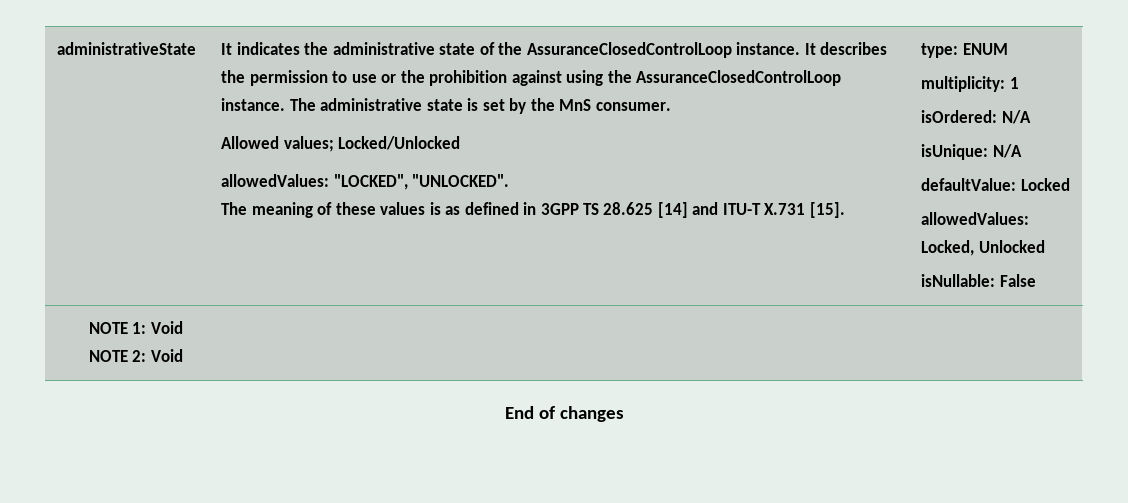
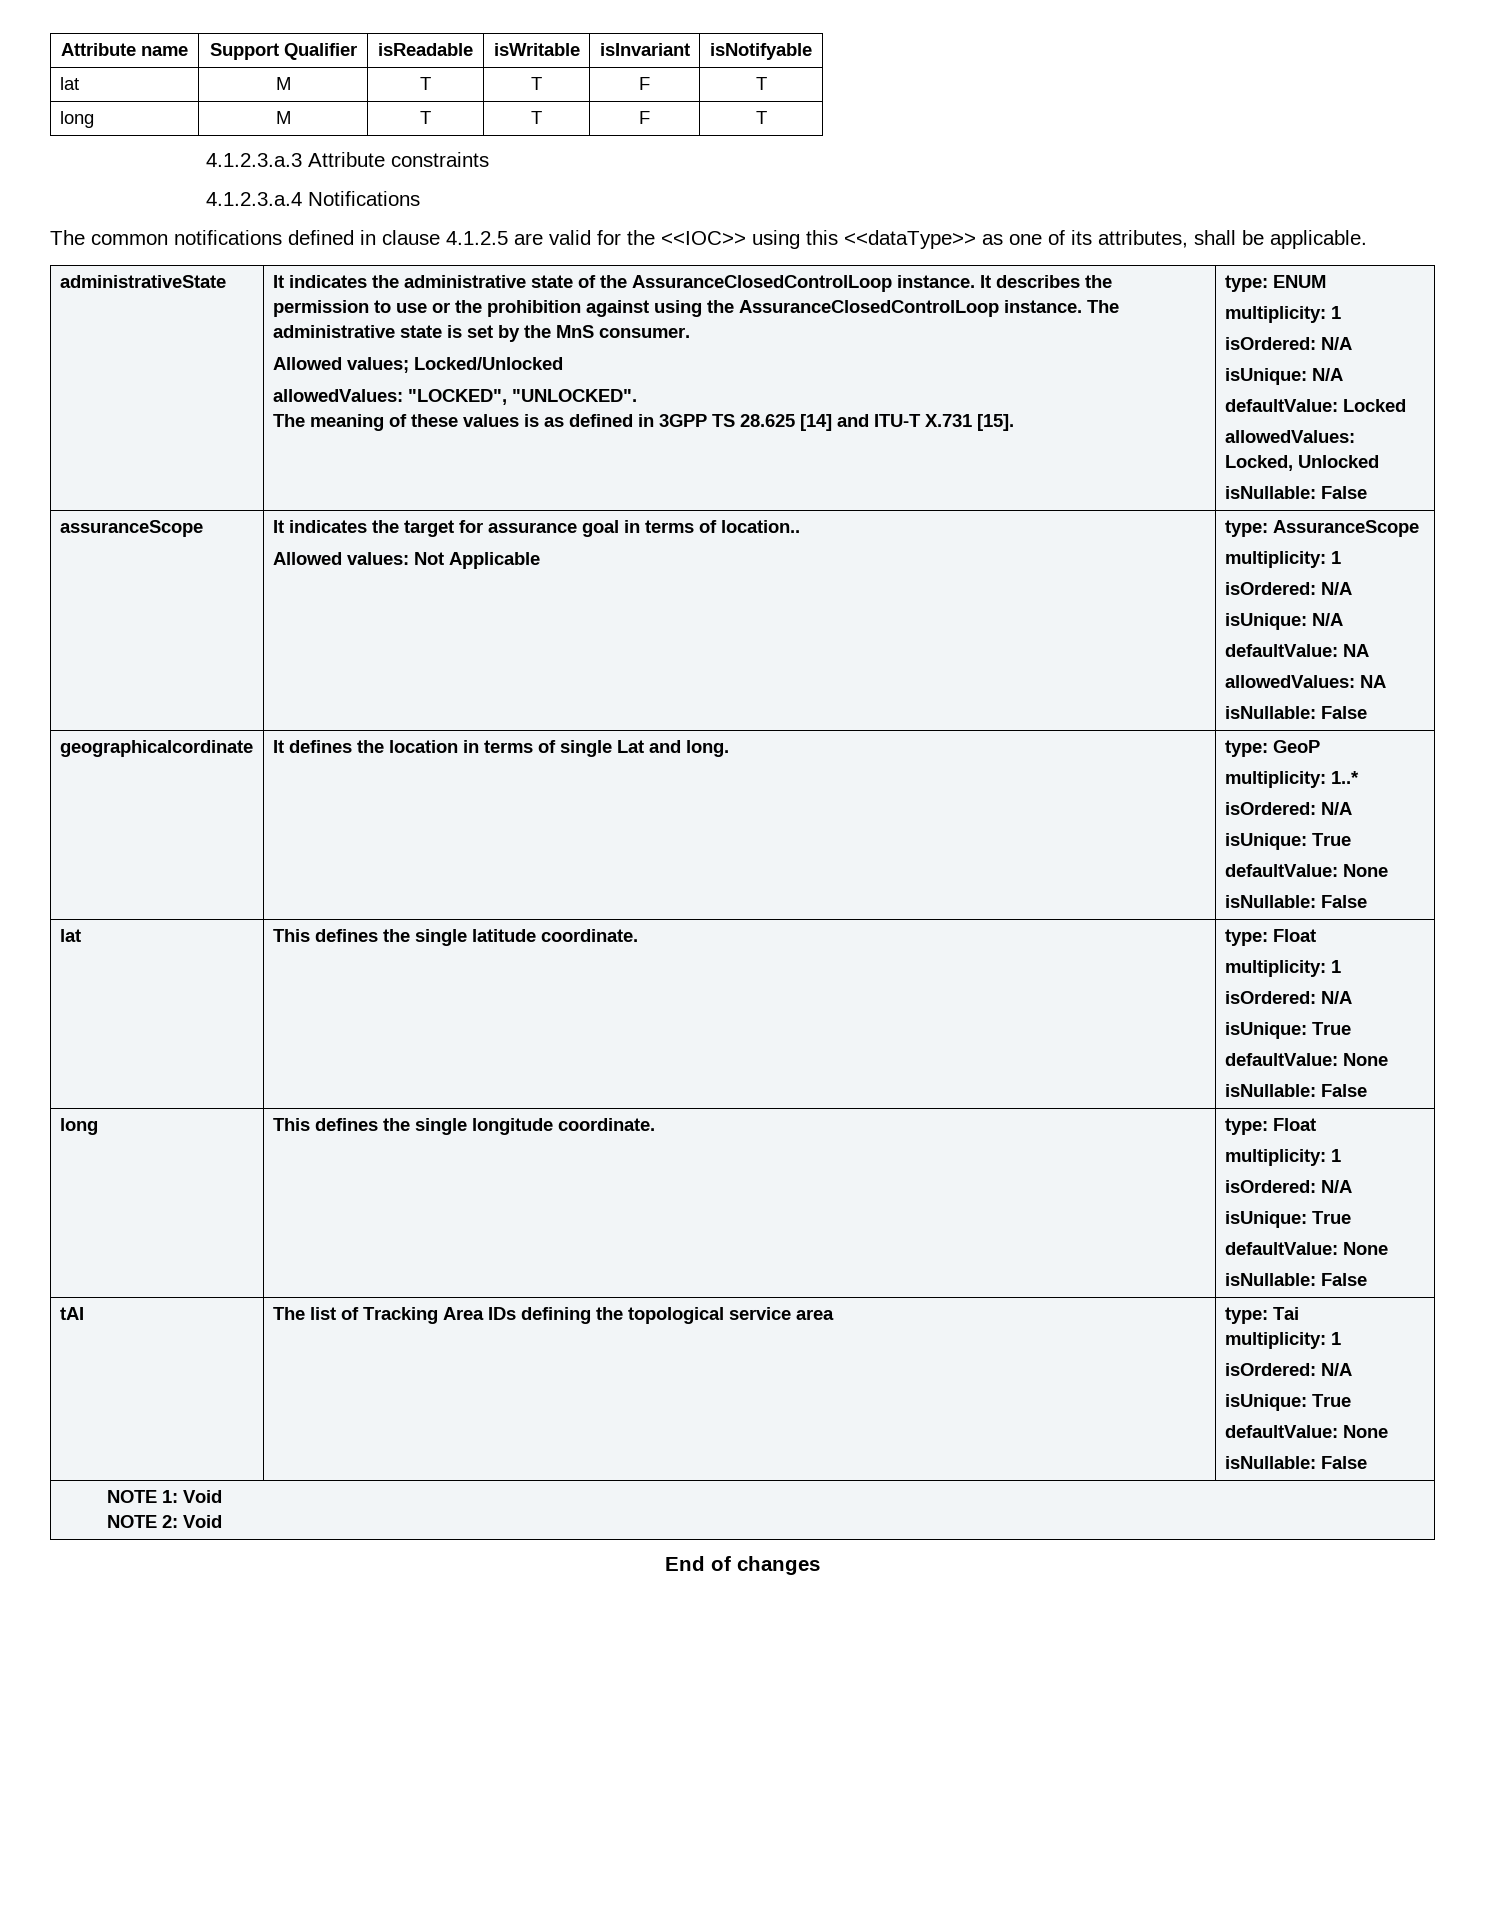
+ Attribute name | Support Qualifier | isReadable | isWritable | isInvariant | isNotifyable
+ lat | M | T | T | F | T
+ long | M | T | T | F | T
+ 4.1.2.3.a.3 Attribute constraints
+ 4.1.2.3.a.4 Notifications
+ The common notifications defined in clause 4.1.2.5 are valid for the <<IOC>> using this <<dataType>> as one of its attributes, shall be applicable.
+ assuranceScope | It indicates the target for assurance goal in terms of location..
+ Allowed values: Not Applicable | type: AssuranceScope
+ multiplicity: 1
+ isOrdered: N/A
+ isUnique: N/A
+ defaultValue: NA
+ allowedValues: NA
+ isNullable: False
+ geographicalcordinate | It defines the location in terms of single Lat and long. | type: GeoP
+ multiplicity: 1..*
+ isOrdered: N/A
+ isUnique: True
+ defaultValue: None
+ isNullable: False
+ lat | This defines the single latitude coordinate. | type: Float
+ multiplicity: 1
+ isOrdered: N/A
+ isUnique: True
+ defaultValue: None
+ isNullable: False
+ long | This defines the single longitude coordinate. | type: Float
+ multiplicity: 1
+ isOrdered: N/A
+ isUnique: True
+ defaultValue: None
+ isNullable: False
+ tAI | The list of Tracking Area IDs defining the topological service area | type: Tai
+ multiplicity: 1
+ isOrdered: N/A
+ isUnique: True
+ defaultValue: None
+ isNullable: False

